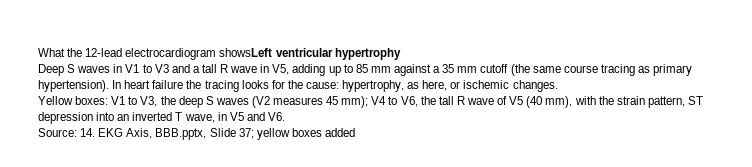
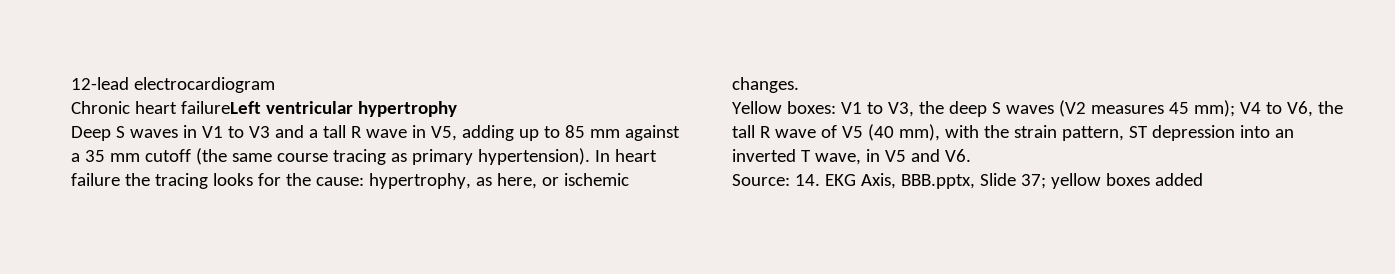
- What the 12-lead electrocardiogram showsLeft ventricular hypertrophy
+ 12-lead electrocardiogram
+ Chronic heart failureLeft ventricular hypertrophy

